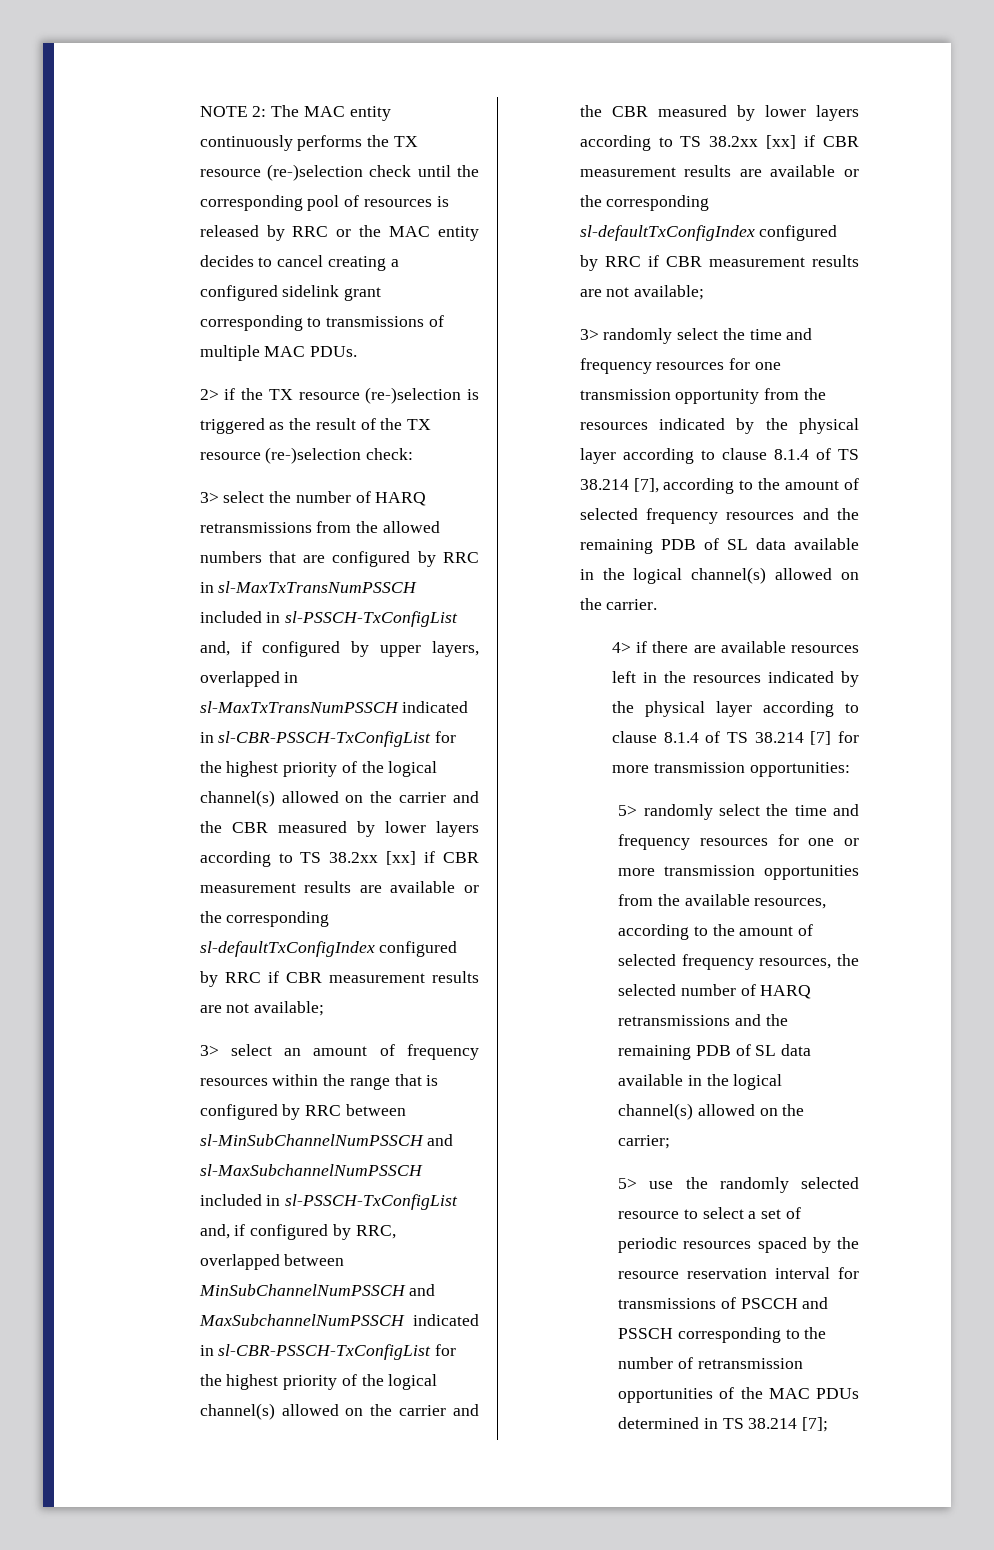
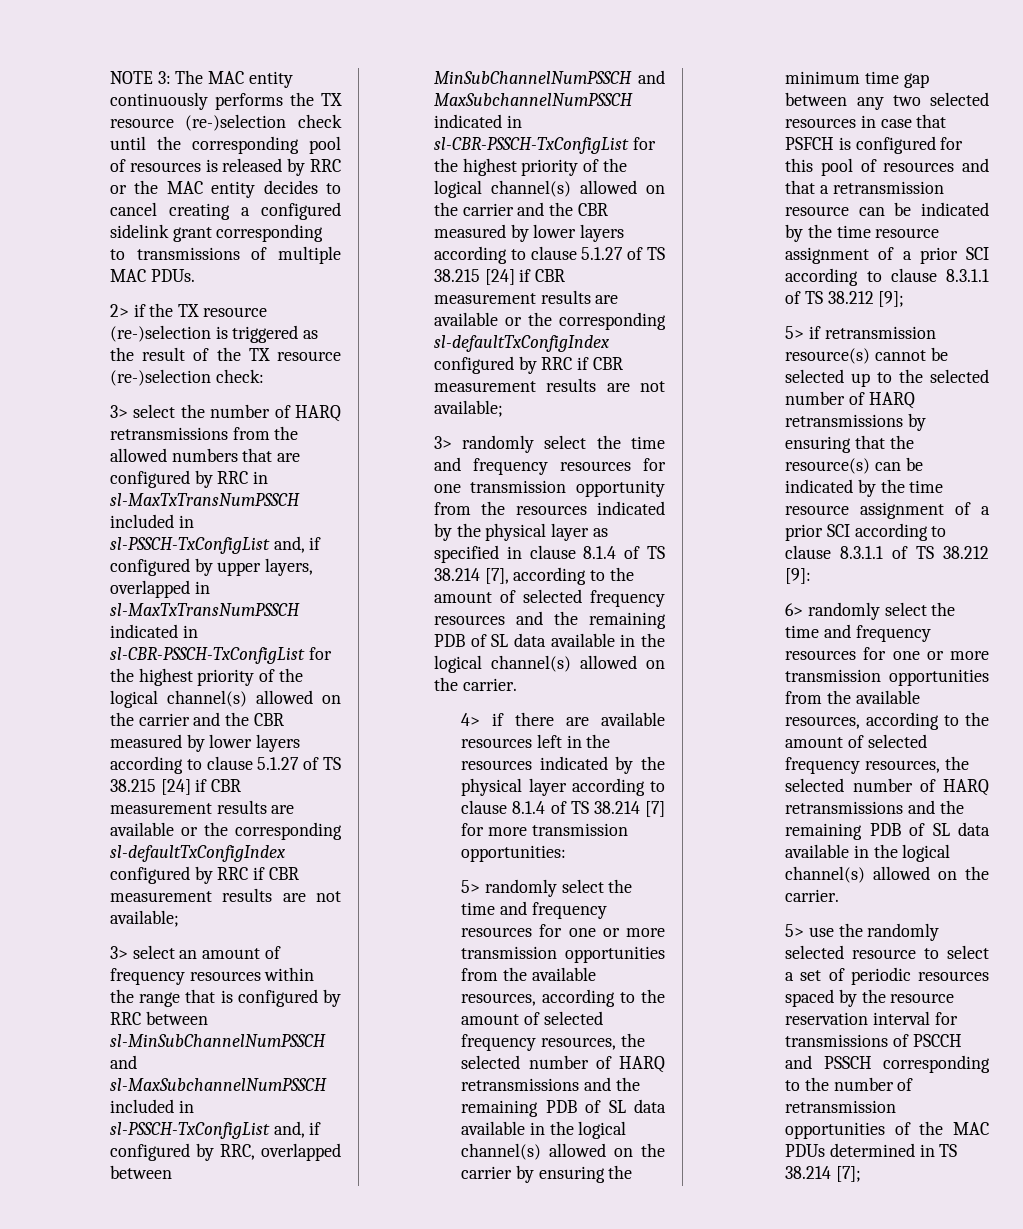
- NOTE 2: The MAC entity continuously performs the TX resource (re-)selection check until the corresponding pool of resources is released by RRC or the MAC entity decides to cancel creating a configured sidelink grant corresponding to transmissions of multiple MAC PDUs.
+ NOTE 3: The MAC entity continuously performs the TX resource (re-)selection check until the corresponding pool of resources is released by RRC or the MAC entity decides to cancel creating a configured sidelink grant corresponding to transmissions of multiple MAC PDUs.
- 3> select the number of HARQ retransmissions from the allowed numbers that are configured by RRC in sl-MaxTxTransNumPSSCH included in sl-PSSCH-TxConfigList and, if configured by upper layers, overlapped in sl-MaxTxTransNumPSSCH indicated in sl-CBR-PSSCH-TxConfigList for the highest priority of the logical channel(s) allowed on the carrier and the CBR measured by lower layers according to TS 38.2xx [xx] if CBR measurement results are available or the corresponding sl-defaultTxConfigIndex configured by RRC if CBR measurement results are not available;
+ 3> select the number of HARQ retransmissions from the allowed numbers that are configured by RRC in sl-MaxTxTransNumPSSCH included in sl-PSSCH-TxConfigList and, if configured by upper layers, overlapped in sl-MaxTxTransNumPSSCH indicated in sl-CBR-PSSCH-TxConfigList for the highest priority of the logical channel(s) allowed on the carrier and the CBR measured by lower layers according to clause 5.1.27 of TS 38.215 [24] if CBR measurement results are available or the corresponding sl-defaultTxConfigIndex configured by RRC if CBR measurement results are not available;
- 3> select an amount of frequency resources within the range that is configured by RRC between sl-MinSubChannelNumPSSCH and sl-MaxSubchannelNumPSSCH included in sl-PSSCH-TxConfigList and, if configured by RRC, overlapped between MinSubChannelNumPSSCH and MaxSubchannelNumPSSCH indicated in sl-CBR-PSSCH-TxConfigList for the highest priority of the logical channel(s) allowed on the carrier and the CBR measured by lower layers according to TS 38.2xx [xx] if CBR measurement results are available or the corresponding sl-defaultTxConfigIndex configured by RRC if CBR measurement results are not available;
+ 3> select an amount of frequency resources within the range that is configured by RRC between sl-MinSubChannelNumPSSCH and sl-MaxSubchannelNumPSSCH included in sl-PSSCH-TxConfigList and, if configured by RRC, overlapped between MinSubChannelNumPSSCH and MaxSubchannelNumPSSCH indicated in sl-CBR-PSSCH-TxConfigList for the highest priority of the logical channel(s) allowed on the carrier and the CBR measured by lower layers according to clause 5.1.27 of TS 38.215 [24] if CBR measurement results are available or the corresponding sl-defaultTxConfigIndex configured by RRC if CBR measurement results are not available;
- 3> randomly select the time and frequency resources for one transmission opportunity from the resources indicated by the physical layer according to clause 8.1.4 of TS 38.214 [7], according to the amount of selected frequency resources and the remaining PDB of SL data available in the logical channel(s) allowed on the carrier.
+ 3> randomly select the time and frequency resources for one transmission opportunity from the resources indicated by the physical layer as specified in clause 8.1.4 of TS 38.214 [7], according to the amount of selected frequency resources and the remaining PDB of SL data available in the logical channel(s) allowed on the carrier.
- 5> randomly select the time and frequency resources for one or more transmission opportunities from the available resources, according to the amount of selected frequency resources, the selected number of HARQ retransmissions and the remaining PDB of SL data available in the logical channel(s) allowed on the carrier;
+ 5> randomly select the time and frequency resources for one or more transmission opportunities from the available resources, according to the amount of selected frequency resources, the selected number of HARQ retransmissions and the remaining PDB of SL data available in the logical channel(s) allowed on the carrier by ensuring the minimum time gap between any two selected resources in case that PSFCH is configured for this pool of resources and that a retransmission resource can be indicated by the time resource assignment of a prior SCI according to clause 8.3.1.1 of TS 38.212 [9];
+ 5> if retransmission resource(s) cannot be selected up to the selected number of HARQ retransmissions by ensuring that the resource(s) can be indicated by the time resource assignment of a prior SCI according to clause 8.3.1.1 of TS 38.212 [9]:
+ 6> randomly select the time and frequency resources for one or more transmission opportunities from the available resources, according to the amount of selected frequency resources, the selected number of HARQ retransmissions and the remaining PDB of SL data available in the logical channel(s) allowed on the carrier.

